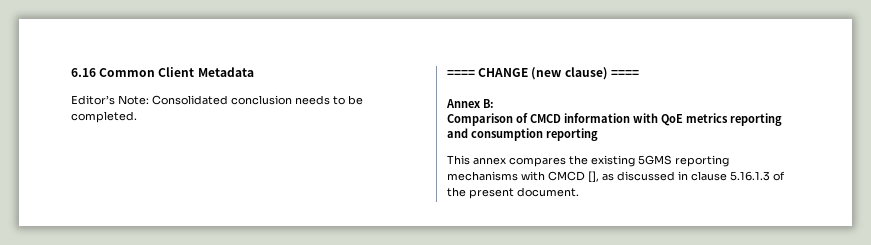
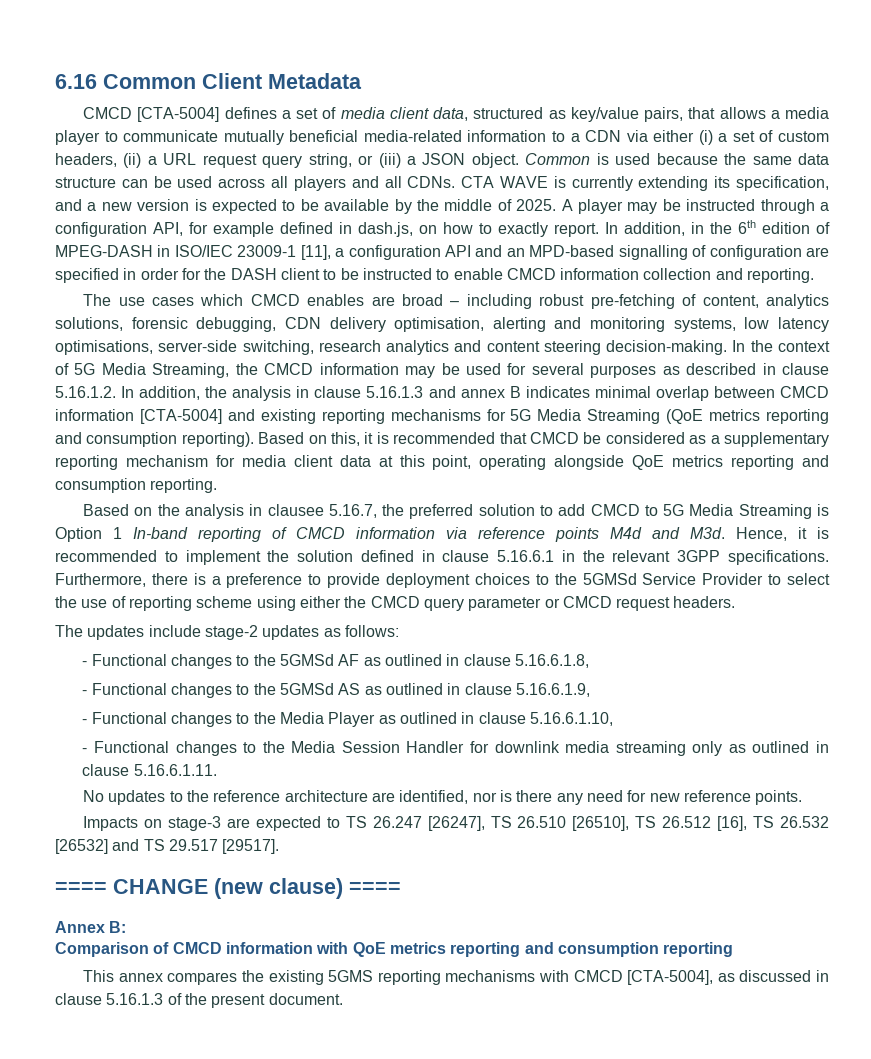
- Editor’s Note: Consolidated conclusion needs to be completed.
+ CMCD [CTA-5004] defines a set of media client data, structured as key/value pairs, that allows a media player to communicate mutually beneficial media-related information to a CDN via either (i) a set of custom headers, (ii) a URL request query string, or (iii) a JSON object. Common is used because the same data structure can be used across all players and all CDNs. CTA WAVE is currently extending its specification, and a new version is expected to be available by the middle of 2025. A player may be instructed through a configuration API, for example defined in dash.js, on how to exactly report. In addition, in the 6th edition of MPEG-DASH in ISO/IEC 23009-1 [11], a configuration API and an MPD-based signalling of configuration are specified in order for the DASH client to be instructed to enable CMCD information collection and reporting.
+ The use cases which CMCD enables are broad – including robust pre-fetching of content, analytics solutions, forensic debugging, CDN delivery optimisation, alerting and monitoring systems, low latency optimisations, server-side switching, research analytics and content steering decision-making. In the context of 5G Media Streaming, the CMCD information may be used for several purposes as described in clause 5.16.1.2. In addition, the analysis in clause 5.16.1.3 and annex B indicates minimal overlap between CMCD information [CTA-5004] and existing reporting mechanisms for 5G Media Streaming (QoE metrics reporting and consumption reporting). Based on this, it is recommended that CMCD be considered as a supplementary reporting mechanism for media client data at this point, operating alongside QoE metrics reporting and consumption reporting.
+ Based on the analysis in clausee 5.16.7, the preferred solution to add CMCD to 5G Media Streaming is Option 1 In-band reporting of CMCD information via reference points M4d and M3d. Hence, it is recommended to implement the solution defined in clause 5.16.6.1 in the relevant 3GPP specifications. Furthermore, there is a preference to provide deployment choices to the 5GMSd Service Provider to select the use of reporting scheme using either the CMCD query parameter or CMCD request headers.
+ The updates include stage-2 updates as follows:
+ - Functional changes to the 5GMSd AF as outlined in clause 5.16.6.1.8,
+ - Functional changes to the 5GMSd AS as outlined in clause 5.16.6.1.9,
+ - Functional changes to the Media Player as outlined in clause 5.16.6.1.10,
+ - Functional changes to the Media Session Handler for downlink media streaming only as outlined in clause 5.16.6.1.11.
+ No updates to the reference architecture are identified, nor is there any need for new reference points.
+ Impacts on stage-3 are expected to TS 26.247 [26247], TS 26.510 [26510], TS 26.512 [16], TS 26.532 [26532] and TS 29.517 [29517].
- This annex compares the existing 5GMS reporting mechanisms with CMCD [], as discussed in clause 5.16.1.3 of the present document.
+ This annex compares the existing 5GMS reporting mechanisms with CMCD [CTA-5004], as discussed in clause 5.16.1.3 of the present document.

